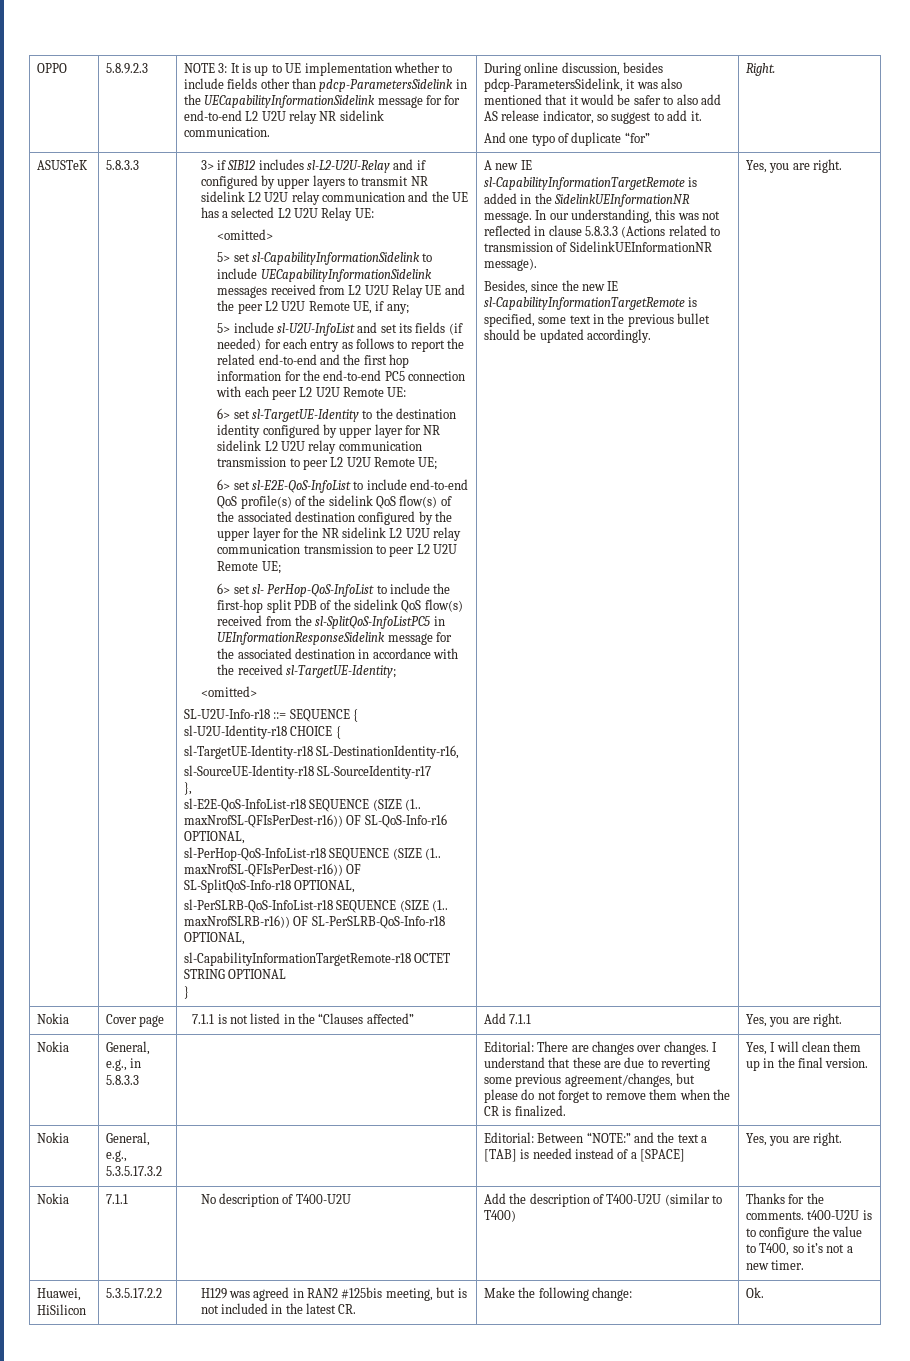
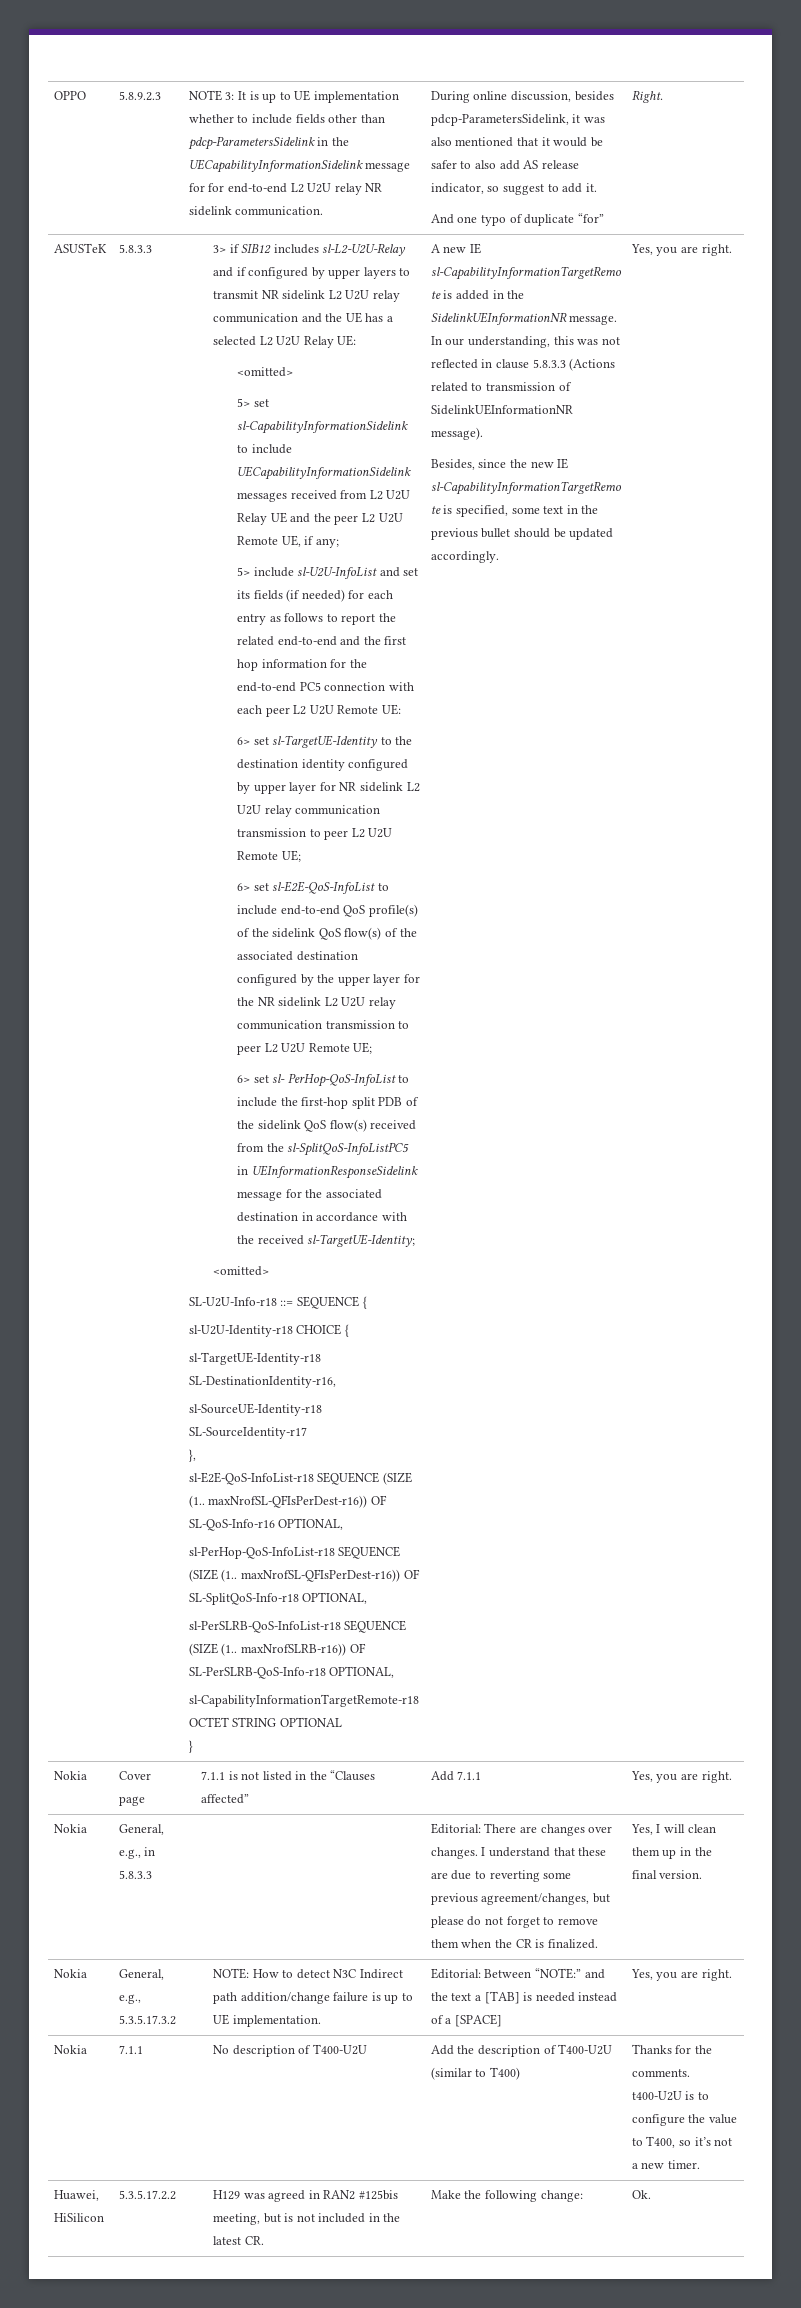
- Nokia | General, e.g., 5.3.5.17.3.2 | | Editorial: Between “NOTE:” and the text a [TAB] is needed instead of a [SPACE] | Yes, you are right.
+ Nokia | General, e.g., 5.3.5.17.3.2 | NOTE: How to detect N3C Indirect path addition/change failure is up to UE implementation. | Editorial: Between “NOTE:” and the text a [TAB] is needed instead of a [SPACE] | Yes, you are right.

